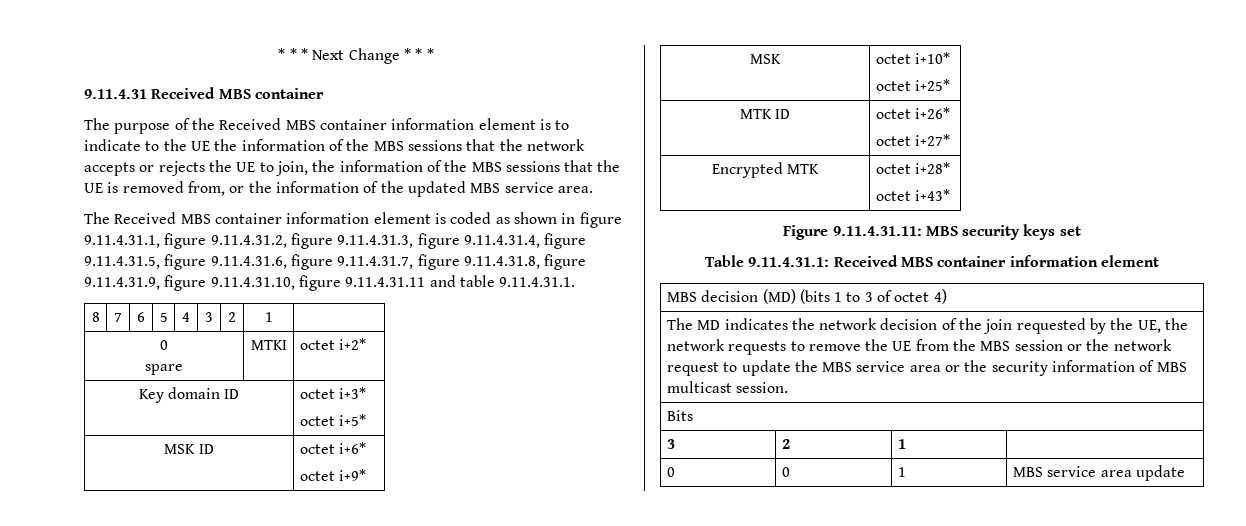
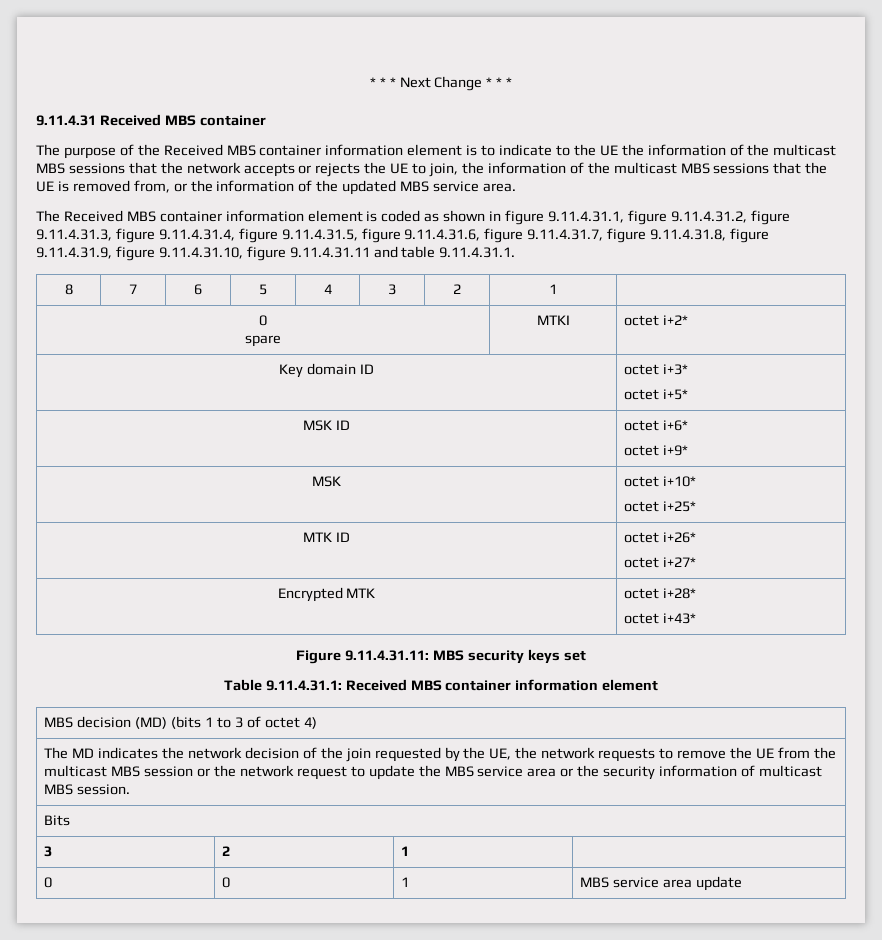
- The purpose of the Received MBS container information element is to indicate to the UE the information of the MBS sessions that the network accepts or rejects the UE to join, the information of the MBS sessions that the UE is removed from, or the information of the updated MBS service area.
+ The purpose of the Received MBS container information element is to indicate to the UE the information of the multicast MBS sessions that the network accepts or rejects the UE to join, the information of the multicast MBS sessions that the UE is removed from, or the information of the updated MBS service area.
- The MD indicates the network decision of the join requested by the UE, the network requests to remove the UE from the MBS session or the network request to update the MBS service area or the security information of MBS multicast session.
+ The MD indicates the network decision of the join requested by the UE, the network requests to remove the UE from the multicast MBS session or the network request to update the MBS service area or the security information of multicast MBS session.

